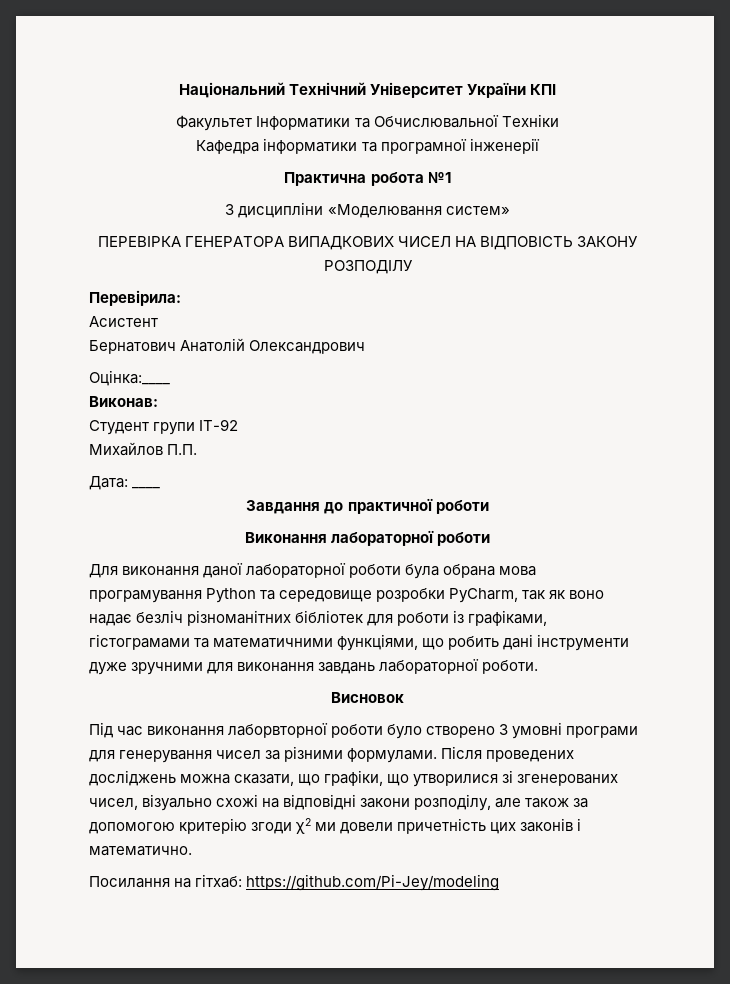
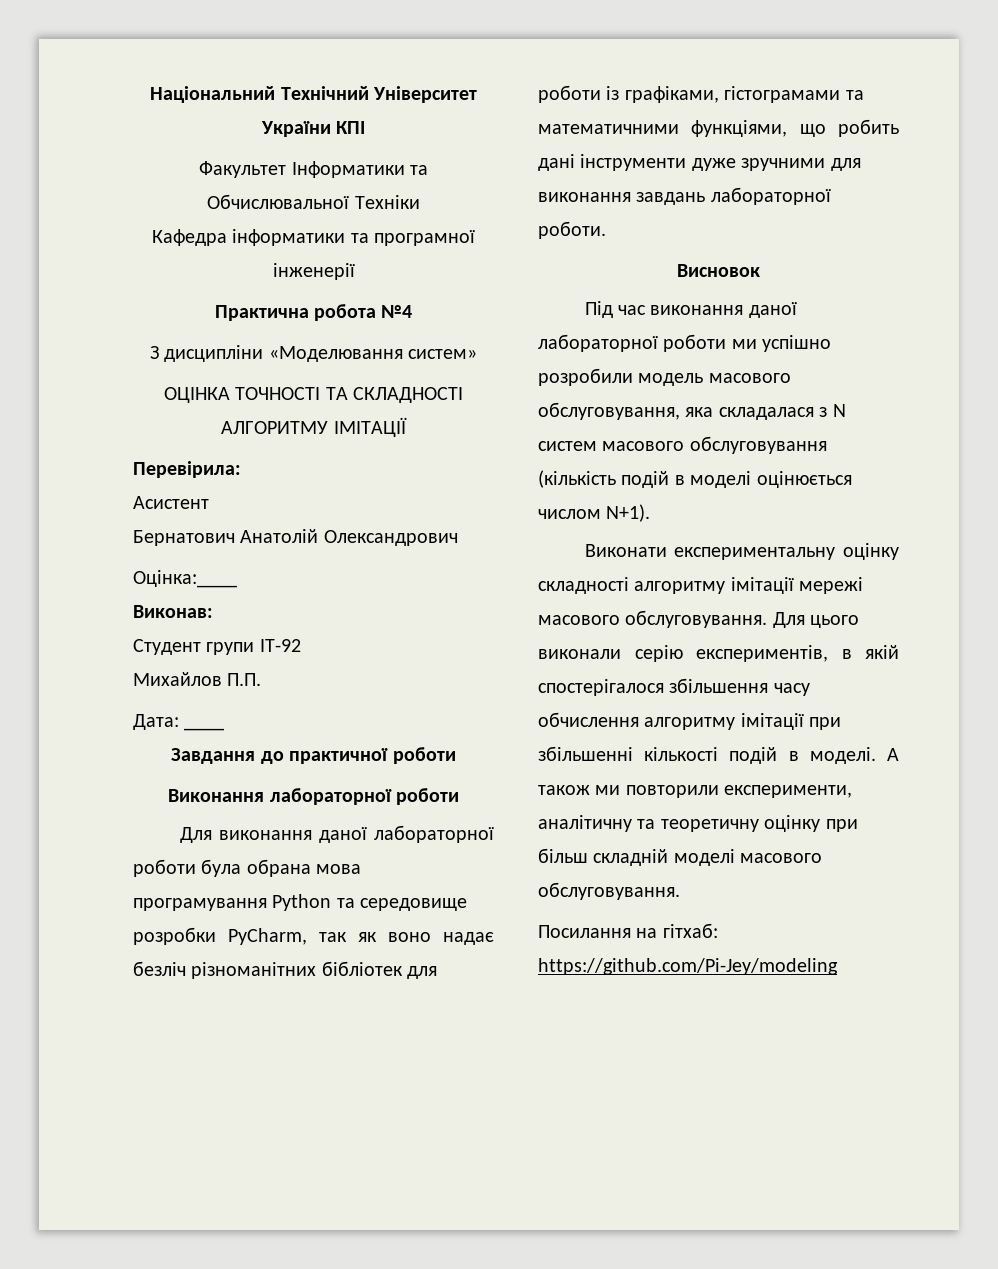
- Практична робота №1
+ Практична робота №4
- ПЕРЕВІРКА ГЕНЕРАТОРА ВИПАДКОВИХ ЧИСЕЛ НА ВІДПОВІСТЬ ЗАКОНУ РОЗПОДІЛУ
+ ОЦІНКА ТОЧНОСТІ ТА СКЛАДНОСТІ АЛГОРИТМУ ІМІТАЦІЇ
- Під час виконання лаборвторної роботи було створено 3 умовні програми для генерування чисел за різними формулами. Після проведених досліджень можна сказати, що графіки, що утворилися зі згенерованих чисел, візуально схожі на відповідні закони розподілу, але також за допомогою критерію згоди χ2 ми довели причетність цих законів і математично.
+ Під час виконання даної лабораторної роботи ми успішно розробили модель масового обслуговування, яка складалася з N систем масового обслуговування (кількість подій в моделі оцінюється числом N+1).
+ Виконати експериментальну оцінку складності алгоритму імітації мережі масового обслуговування. Для цього виконали серію експериментів, в якій спостерігалося збільшення часу обчислення алгоритму імітації при збільшенні кількості подій в моделі. А також ми повторили експерименти, аналітичну та теоретичну оцінку при більш складній моделі масового обслуговування.

